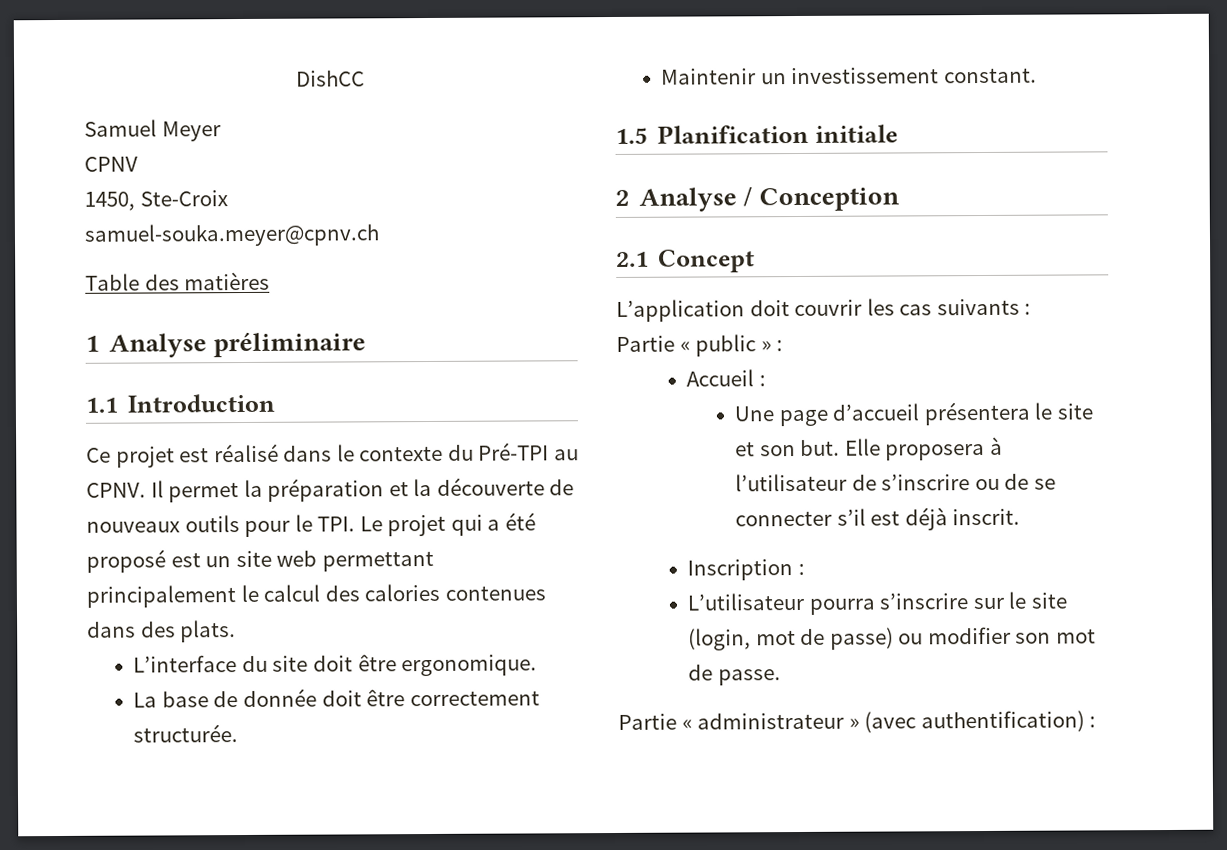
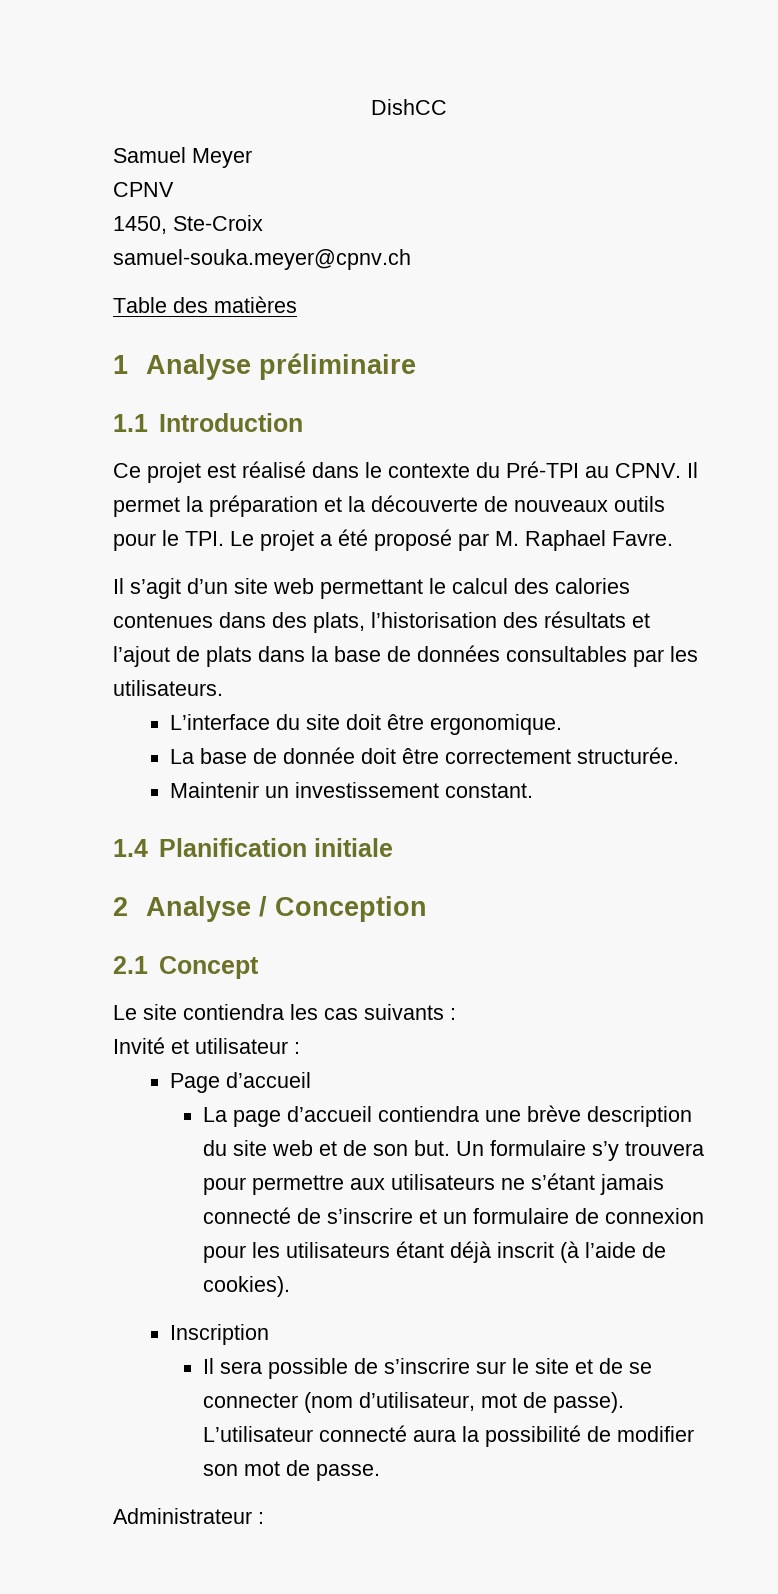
- Il permet la préparation et la découverte de nouveaux outils pour le TPI. Le projet qui a été proposé est un site web permettant principalement le calcul des calories contenues dans des plats.
+ Il permet la préparation et la découverte de nouveaux outils pour le TPI. Le projet a été proposé par M. Raphael Favre.
+ Il s’agit d’un site web permettant le calcul des calories contenues dans des plats, l’historisation des résultats et l’ajout de plats dans la base de données consultables par les utilisateurs.
- 1.5 Planification initiale
+ 1.4 Planification initiale
- L’application doit couvrir les cas suivants :
+ Le site contiendra les cas suivants :
- Partie « public » :
- Accueil :
- Une page d’accueil présentera le site et son but. Elle proposera à l’utilisateur de s’inscrire ou de se connecter s’il est déjà inscrit.
- Inscription :
- L’utilisateur pourra s’inscrire sur le site (login, mot de passe) ou modifier son mot de passe.
+ Invité et utilisateur :
+ Page d’accueil
+ La page d’accueil contiendra une brève description du site web et de son but. Un formulaire s’y trouvera pour permettre aux utilisateurs ne s’étant jamais connecté de s’inscrire et un formulaire de connexion pour les utilisateurs étant déjà inscrit (à l’aide de cookies).
+ Inscription
+ Il sera possible de s’inscrire sur le site et de se connecter (nom d’utilisateur, mot de passe). L’utilisateur connecté aura la possibilité de modifier son mot de passe.
- Partie « administrateur » (avec authentification) :
+ Administrateur :

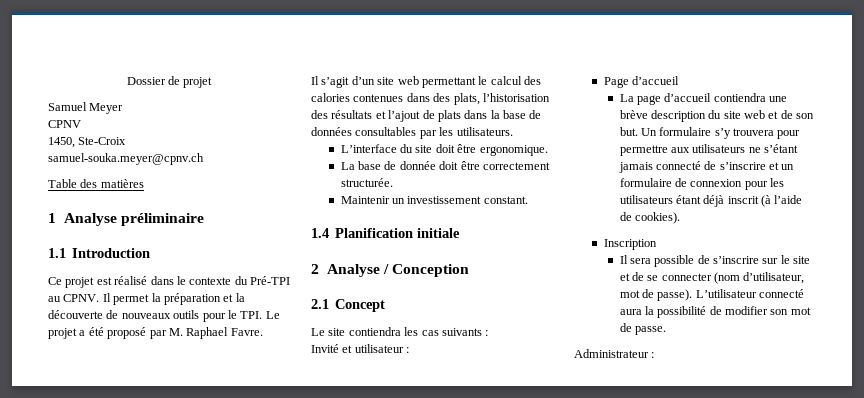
- DishCC
+ Dossier de projet

